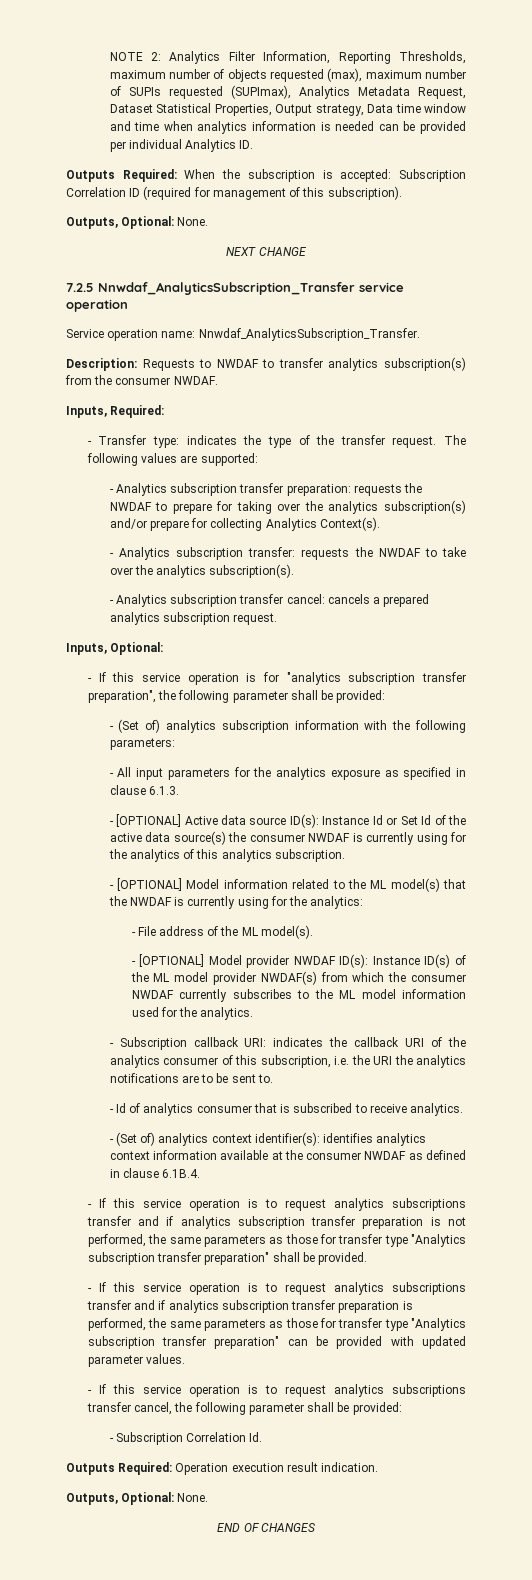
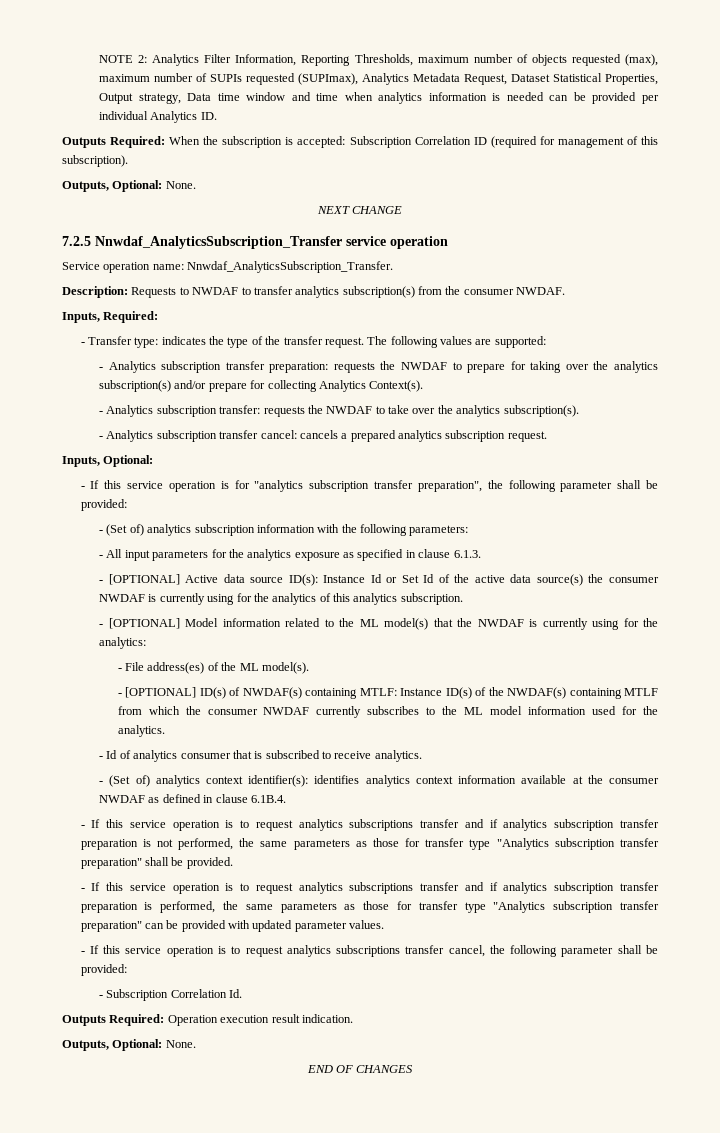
- - File address of the ML model(s).
+ - File address(es) of the ML model(s).
- - [OPTIONAL] Model provider NWDAF ID(s): Instance ID(s) of the ML model provider NWDAF(s) from which the consumer NWDAF currently subscribes to the ML model information used for the analytics.
+ - [OPTIONAL] ID(s) of NWDAF(s) containing MTLF: Instance ID(s) of the NWDAF(s) containing MTLF from which the consumer NWDAF currently subscribes to the ML model information used for the analytics.
- - Subscription callback URI: indicates the callback URI of the analytics consumer of this subscription, i.e. the URI the analytics notifications are to be sent to.

